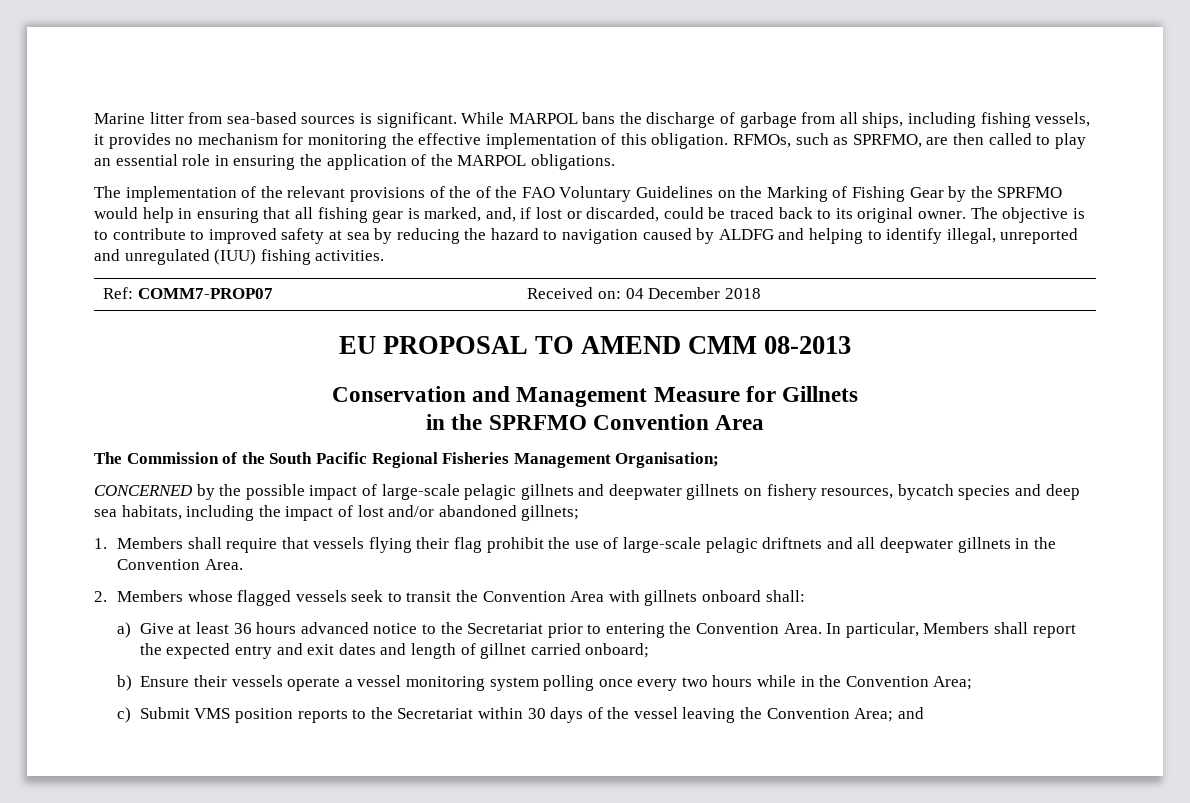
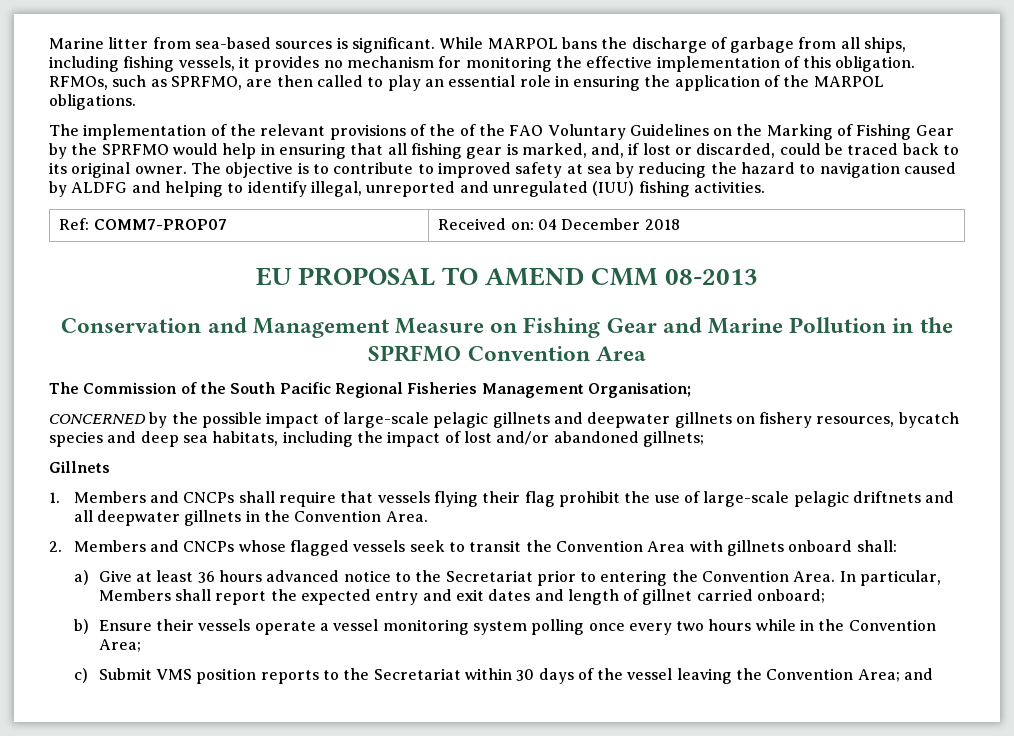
- Conservation and Management Measure for Gillnets
- in the SPRFMO Convention Area
+ Conservation and Management Measure on Fishing Gear and Marine Pollution in the SPRFMO Convention Area
+ Gillnets
- 1. Members shall require that vessels flying their flag prohibit the use of large-scale pelagic driftnets and all deepwater gillnets in the Convention Area.
+ 1. Members and CNCPs shall require that vessels flying their flag prohibit the use of large-scale pelagic driftnets and all deepwater gillnets in the Convention Area.
- 2. Members whose flagged vessels seek to transit the Convention Area with gillnets onboard shall:
+ 2. Members and CNCPs whose flagged vessels seek to transit the Convention Area with gillnets onboard shall:

